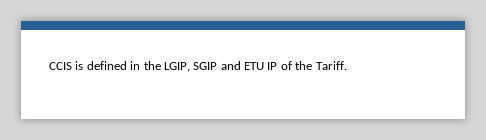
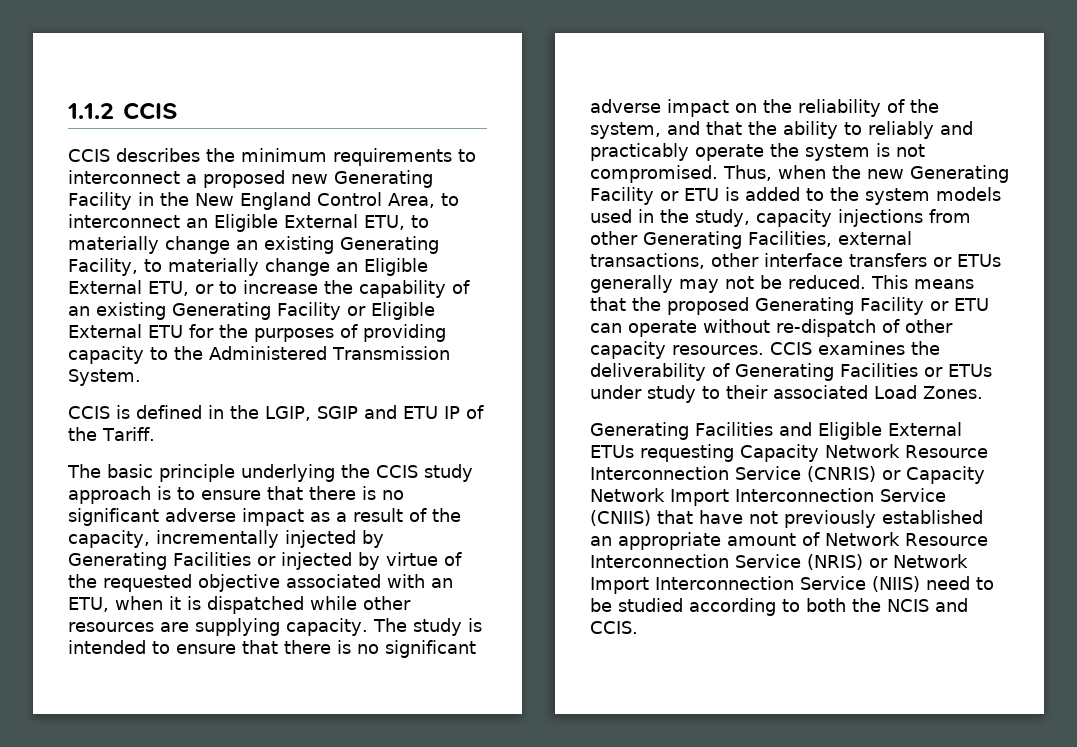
+ 1.1.2 CCIS
+ CCIS describes the minimum requirements to interconnect a proposed new Generating Facility in the New England Control Area, to interconnect an Eligible External ETU, to materially change an existing Generating Facility, to materially change an Eligible External ETU, or to increase the capability of an existing Generating Facility or Eligible External ETU for the purposes of providing capacity to the Administered Transmission System.
+ The basic principle underlying the CCIS study approach is to ensure that there is no significant adverse impact as a result of the capacity, incrementally injected by Generating Facilities or injected by virtue of the requested objective associated with an ETU, when it is dispatched while other resources are supplying capacity. The study is intended to ensure that there is no significant adverse impact on the reliability of the system, and that the ability to reliably and practicably operate the system is not compromised. Thus, when the new Generating Facility or ETU is added to the system models used in the study, capacity injections from other Generating Facilities, external transactions, other interface transfers or ETUs generally may not be reduced. This means that the proposed Generating Facility or ETU can operate without re-dispatch of other capacity resources. CCIS examines the deliverability of Generating Facilities or ETUs under study to their associated Load Zones.
+ Generating Facilities and Eligible External ETUs requesting Capacity Network Resource Interconnection Service (CNRIS) or Capacity Network Import Interconnection Service (CNIIS) that have not previously established an appropriate amount of Network Resource Interconnection Service (NRIS) or Network Import Interconnection Service (NIIS) need to be studied according to both the NCIS and CCIS.

